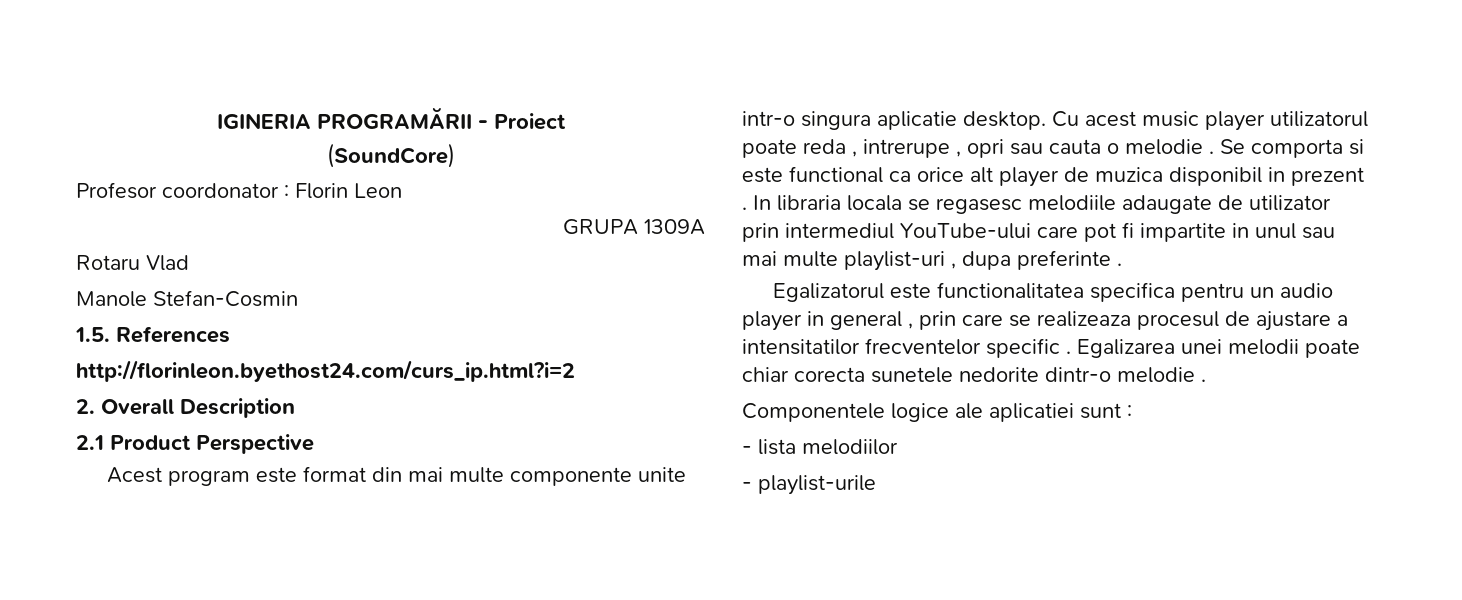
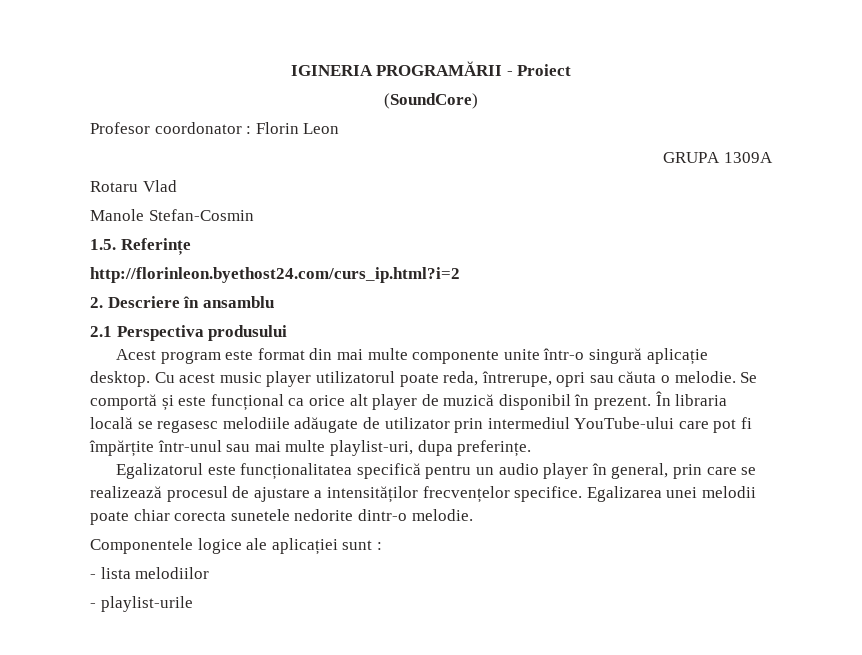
- 1.5. References
+ 1.5. Referințe
- 2. Overall Description
+ 2. Descriere în ansamblu
- 2.1 Product Perspective
+ 2.1 Perspectiva produsului
- Acest program este format din mai multe componente unite intr-o singura aplicatie desktop.
+ Acest program este format din mai multe componente unite într-o singură aplicație desktop.
- Cu acest music player utilizatorul poate reda , intrerupe , opri sau cauta o melodie . Se comporta si este functional ca orice alt player de muzica disponibil in prezent . In libraria locala se regasesc melodiile adaugate de utilizator prin intermediul YouTube-ului care pot fi impartite in unul sau mai multe playlist-uri , dupa preferinte .
+ Cu acest music player utilizatorul poate reda, întrerupe, opri sau căuta o melodie. Se comportă și este funcțional ca orice alt player de muzică disponibil în prezent. În libraria locală se regasesc melodiile adăugate de utilizator prin intermediul YouTube-ului care pot fi împărțite într-unul sau mai multe playlist-uri, dupa preferințe.
- Egalizatorul este functionalitatea specifica pentru un audio player in general , prin care se realizeaza procesul de ajustare a intensitatilor frecventelor specific .
+ Egalizatorul este funcționalitatea specifică pentru un audio player în general, prin care se realizează procesul de ajustare a intensităților frecvențelor specifice.
- Egalizarea unei melodii poate chiar corecta sunetele nedorite dintr-o melodie .
+ Egalizarea unei melodii poate chiar corecta sunetele nedorite dintr-o melodie.
- Componentele logice ale aplicatiei sunt :
+ Componentele logice ale aplicației sunt :

